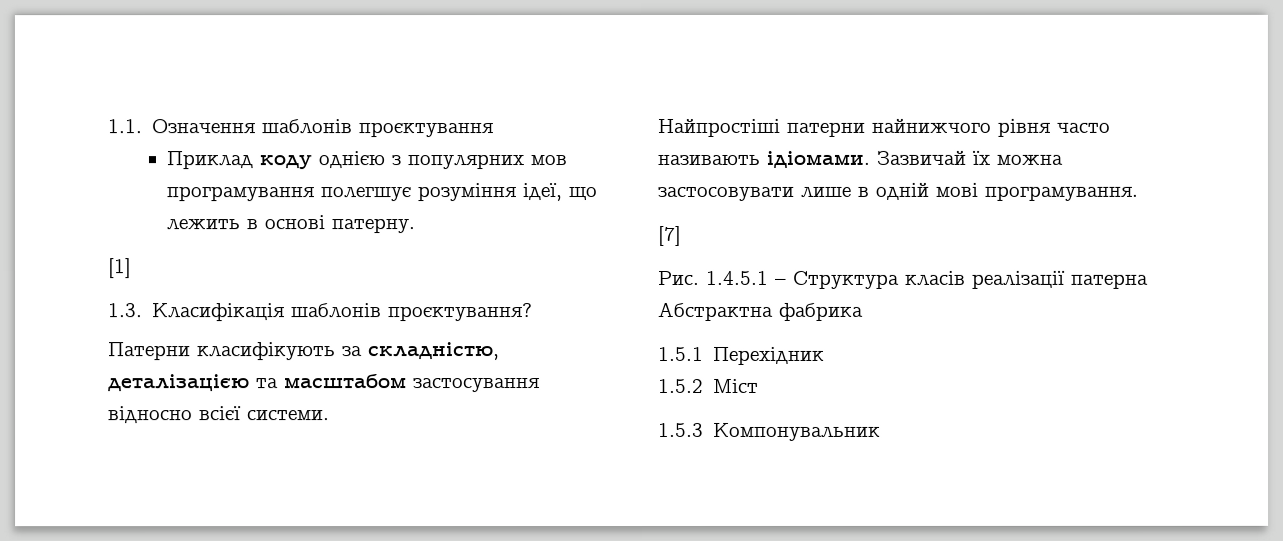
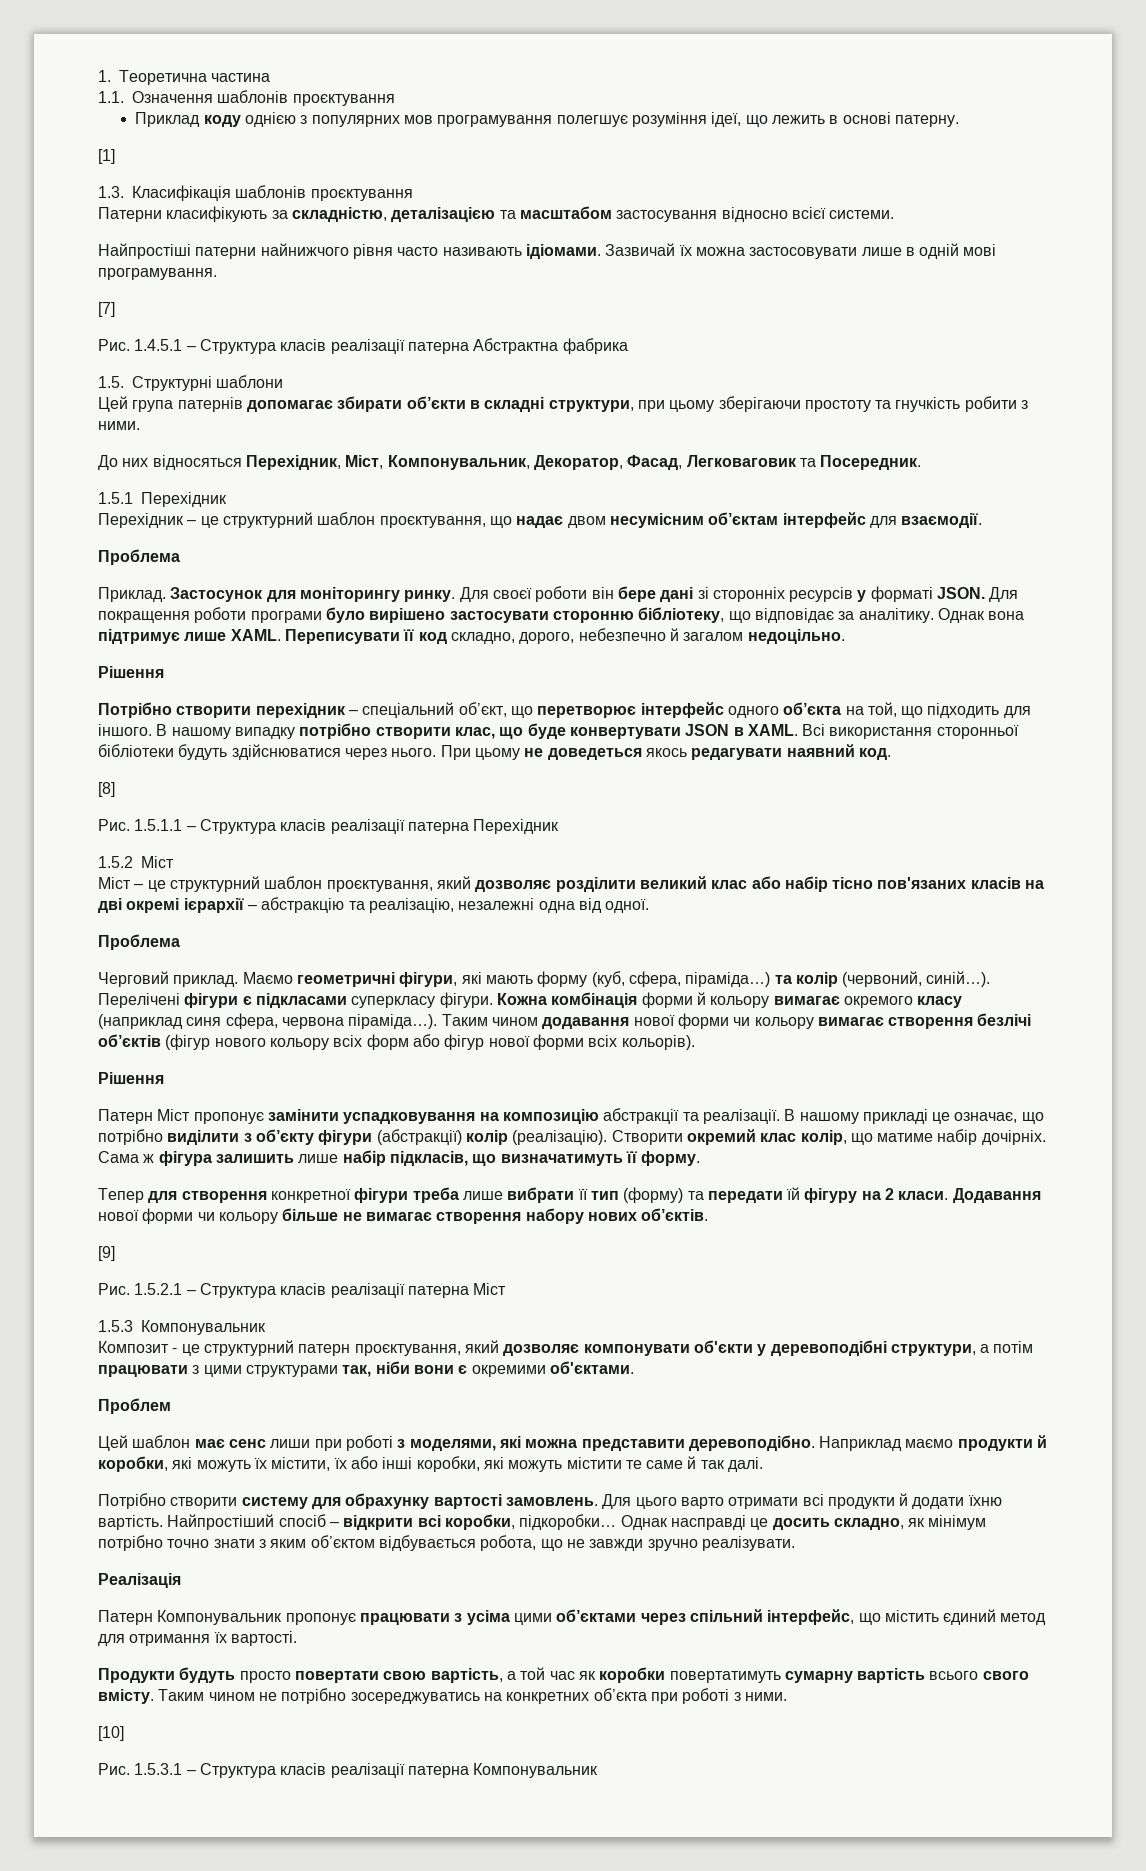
+ 1. Теоретична частина
- 1.3. Класифікація шаблонів проєктування?
+ 1.3. Класифікація шаблонів проєктування
+ 1.5. Структурні шаблони
+ Цей група патернів допомагає збирати об’єкти в складні структури, при цьому зберігаючи простоту та гнучкість робити з ними.
+ До них відносяться Перехідник, Міст, Компонувальник, Декоратор, Фасад, Легковаговик та Посередник.
  1.5.1 Перехідник
+ Перехідник – це структурний шаблон проєктування, що надає двом несумісним об’єктам інтерфейс для взаємодії.
+ Проблема
+ Приклад. Застосунок для моніторингу ринку. Для своєї роботи він бере дані зі сторонніх ресурсів у форматі JSON. Для покращення роботи програми було вирішено застосувати сторонню бібліотеку, що відповідає за аналітику. Однак вона підтримує лише XAML. Переписувати її код складно, дорого, небезпечно й загалом недоцільно.
+ Рішення
+ Потрібно створити перехідник – спеціальний об’єкт, що перетворює інтерфейс одного об’єкта на той, що підходить для іншого. В нашому випадку потрібно створити клас, що буде конвертувати JSON в XAML. Всі використання сторонньої бібліотеки будуть здійснюватися через нього. При цьому не доведеться якось редагувати наявний код.
+ [8]
+ Рис. 1.5.1.1 – Структура класів реалізації патерна Перехідник
  1.5.2 Міст
+ Міст – це структурний шаблон проєктування, який дозволяє розділити великий клас або набір тісно пов'язаних класів на дві окремі ієрархії – абстракцію та реалізацію, незалежні одна від одної.
+ Проблема
+ Черговий приклад. Маємо геометричні фігури, які мають форму (куб, сфера, піраміда…) та колір (червоний, синій…). Перелічені фігури є підкласами суперкласу фігури. Кожна комбінація форми й кольору вимагає окремого класу (наприклад синя сфера, червона піраміда…). Таким чином додавання нової форми чи кольору вимагає створення безлічі об’єктів (фігур нового кольору всіх форм або фігур нової форми всіх кольорів).
+ Рішення
+ Патерн Міст пропонує замінити успадковування на композицію абстракції та реалізації. В нашому прикладі це означає, що потрібно виділити з об’єкту фігури (абстракції) колір (реалізацію). Створити окремий клас колір, що матиме набір дочірніх. Сама ж фігура залишить лише набір підкласів, що визначатимуть її форму.
+ Тепер для створення конкретної фігури треба лише вибрати її тип (форму) та передати їй фігуру на 2 класи. Додавання нової форми чи кольору більше не вимагає створення набору нових об’єктів.
+ [9]
+ Рис. 1.5.2.1 – Структура класів реалізації патерна Міст
  1.5.3 Компонувальник
+ Композит - це структурний патерн проєктування, який дозволяє компонувати об'єкти у деревоподібні структури, а потім працювати з цими структурами так, ніби вони є окремими об'єктами.
+ Проблем
+ Цей шаблон має сенс лиши при роботі з моделями, які можна представити деревоподібно. Наприклад маємо продукти й коробки, які можуть їх містити, їх або інші коробки, які можуть містити те саме й так далі.
+ Потрібно створити систему для обрахунку вартості замовлень. Для цього варто отримати всі продукти й додати їхню вартість. Найпростіший спосіб – відкрити всі коробки, підкоробки… Однак насправді це досить складно, як мінімум потрібно точно знати з яким об’єктом відбувається робота, що не завжди зручно реалізувати.
+ Реалізація
+ Патерн Компонувальник пропонує працювати з усіма цими об’єктами через спільний інтерфейс, що містить єдиний метод для отримання їх вартості.
+ Продукти будуть просто повертати свою вартість, а той час як коробки повертатимуть сумарну вартість всього свого вмісту. Таким чином не потрібно зосереджуватись на конкретних об’єкта при роботі з ними.
+ [10]
+ Рис. 1.5.3.1 – Структура класів реалізації патерна Компонувальник

